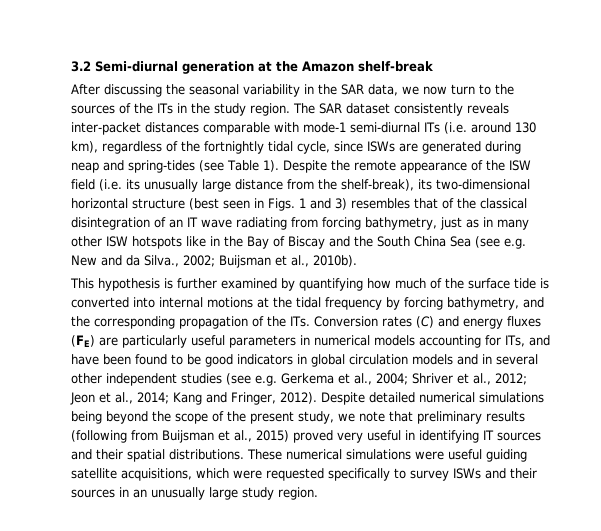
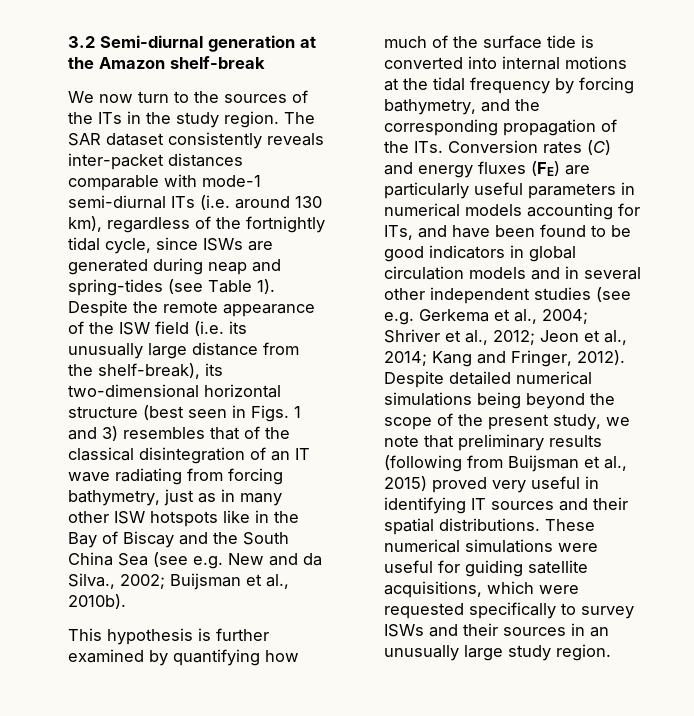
- After discussing the seasonal variability in the SAR data, we now turn to the sources of the ITs in the study region.
+ We now turn to the sources of the ITs in the study region.
- These numerical simulations were useful guiding satellite acquisitions, which were requested specifically to survey ISWs and their sources in an unusually large study region.
+ These numerical simulations were useful for guiding satellite acquisitions, which were requested specifically to survey ISWs and their sources in an unusually large study region.

